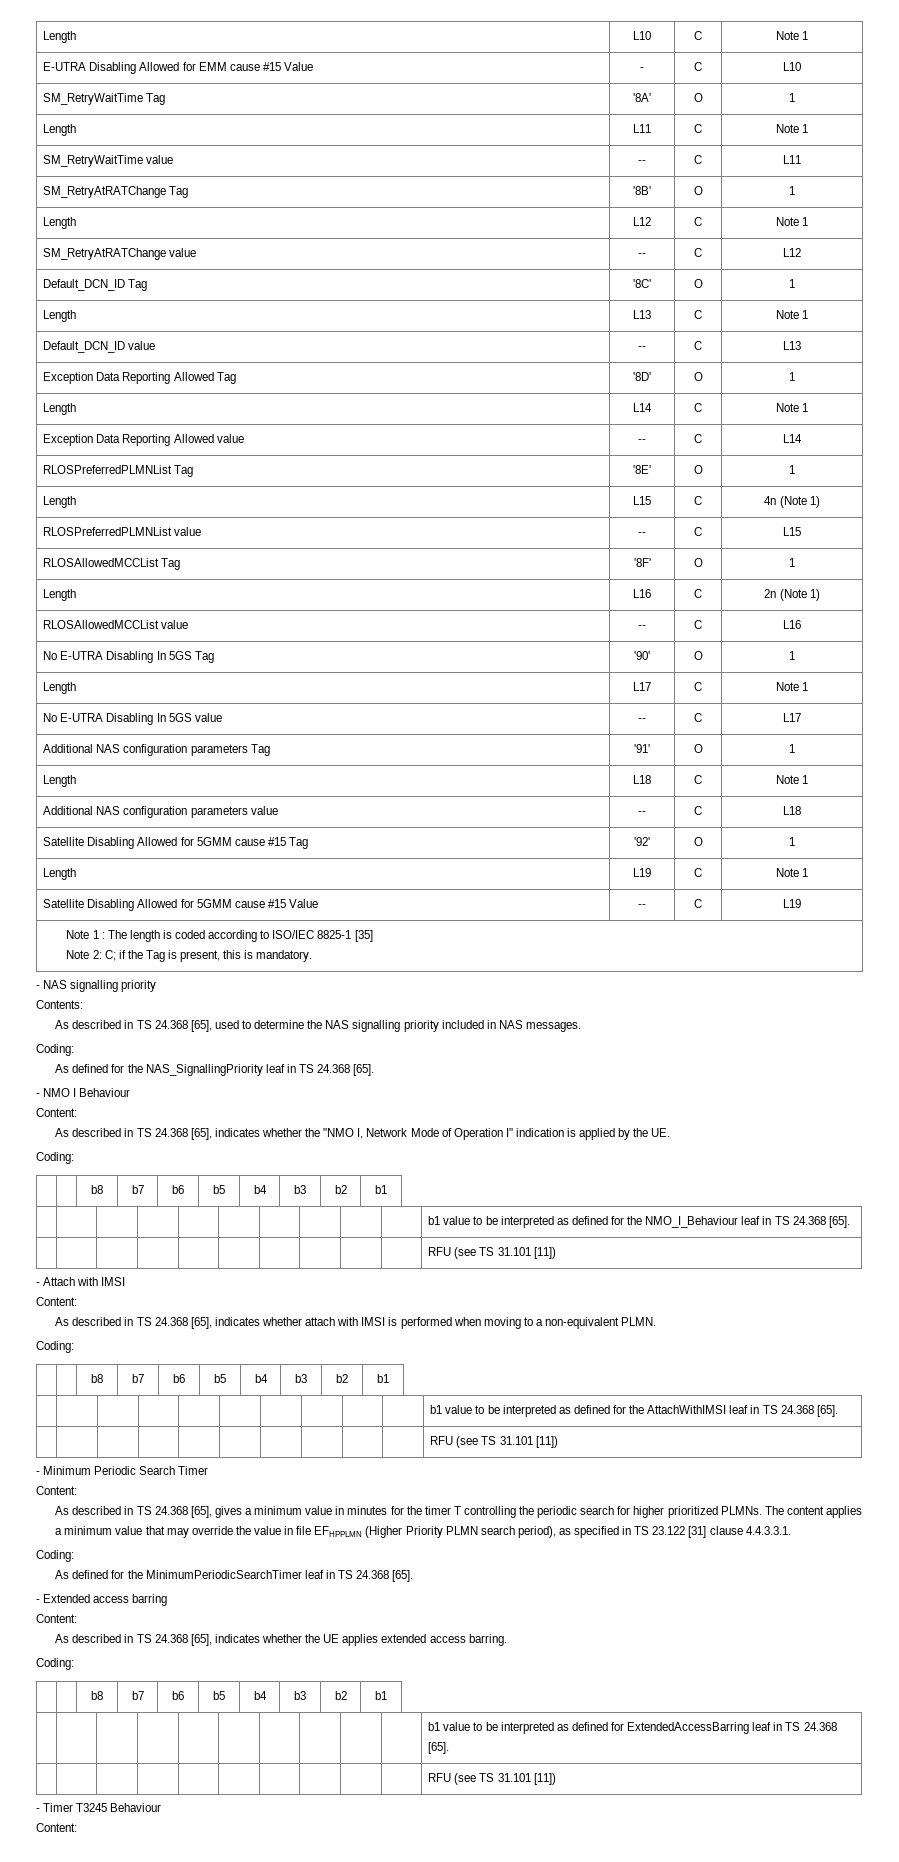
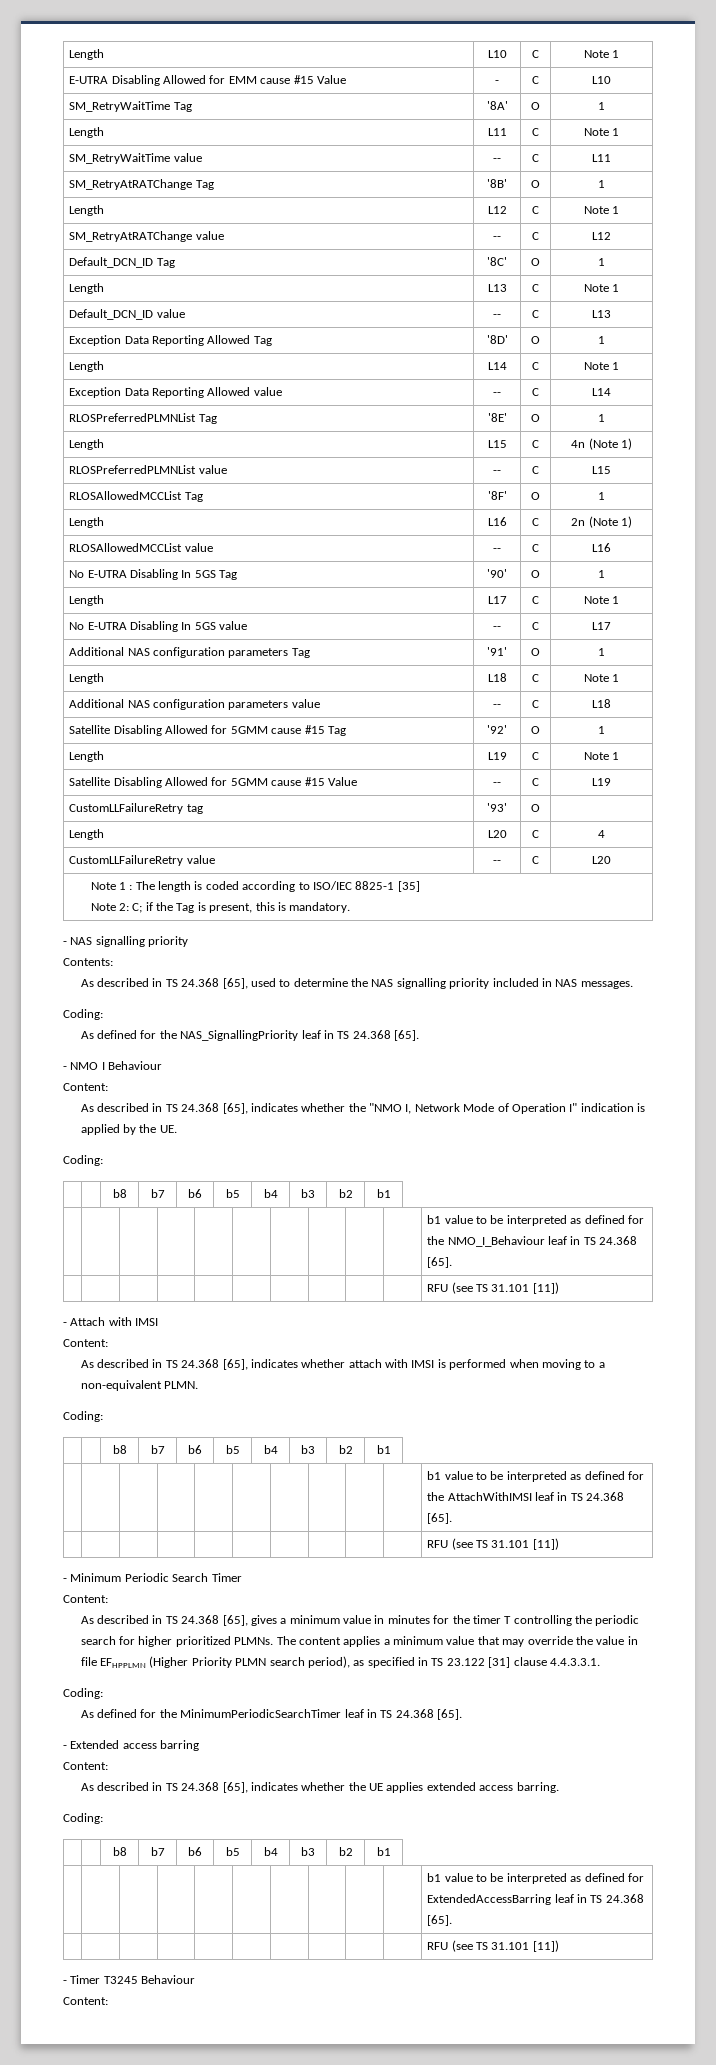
+ CustomLLFailureRetry tag | '93' | O |
+ Length | L20 | C | 4
+ CustomLLFailureRetry value | -- | C | L20

